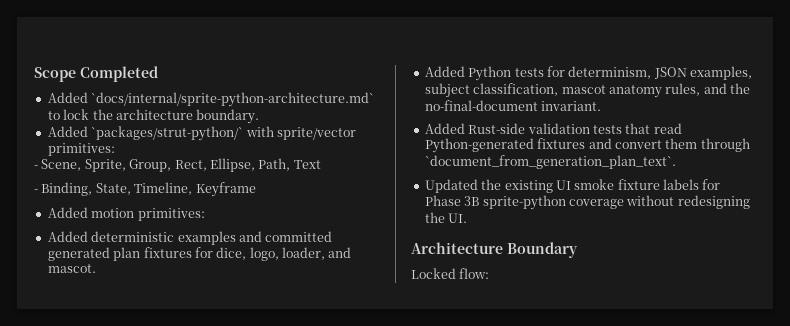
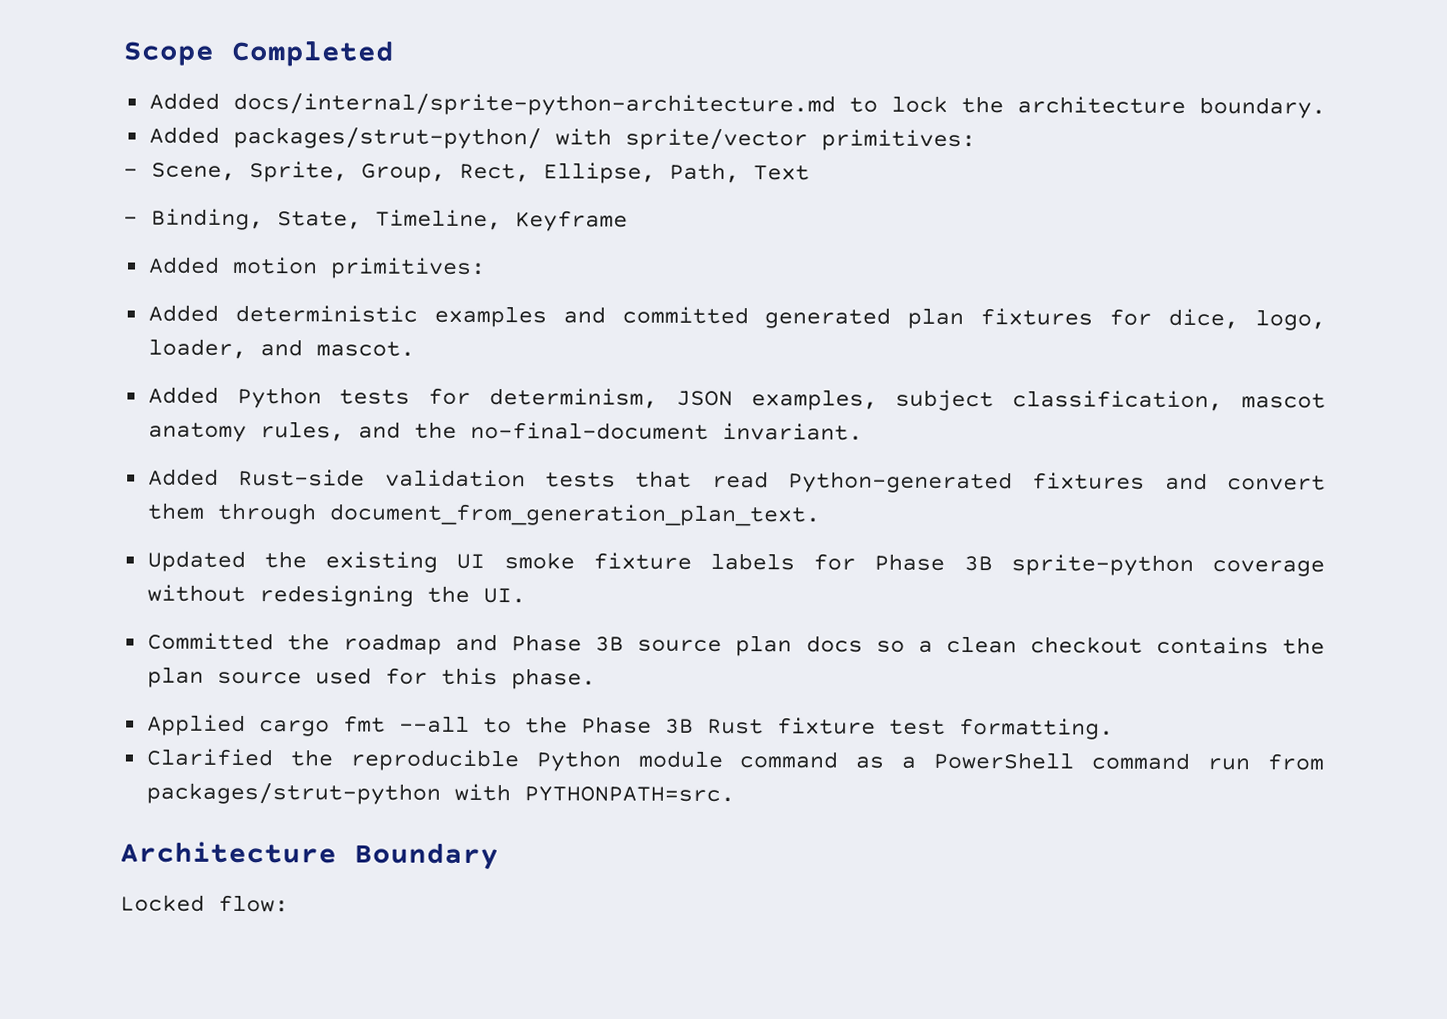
- Added `docs/internal/sprite-python-architecture.md` to lock the architecture boundary.
+ Added docs/internal/sprite-python-architecture.md to lock the architecture boundary.
- Added `packages/strut-python/` with sprite/vector primitives:
+ Added packages/strut-python/ with sprite/vector primitives:
- Added Rust-side validation tests that read Python-generated fixtures and convert them through `document_from_generation_plan_text`.
+ Added Rust-side validation tests that read Python-generated fixtures and convert them through document_from_generation_plan_text.
+ Committed the roadmap and Phase 3B source plan docs so a clean checkout contains the plan source used for this phase.
+ Applied cargo fmt --all to the Phase 3B Rust fixture test formatting.
+ Clarified the reproducible Python module command as a PowerShell command run from packages/strut-python with PYTHONPATH=src.

